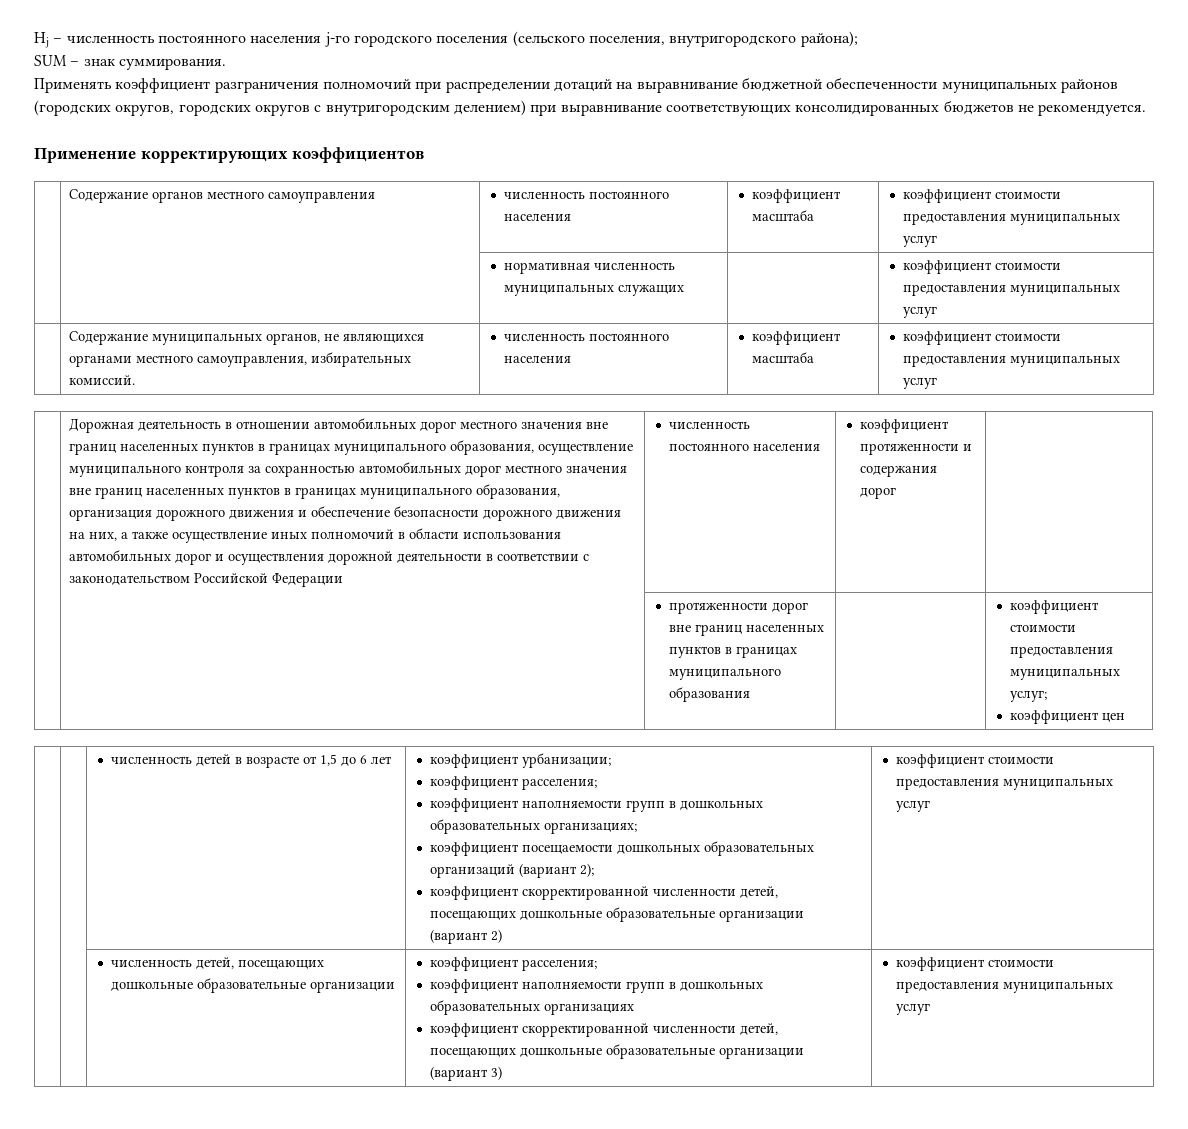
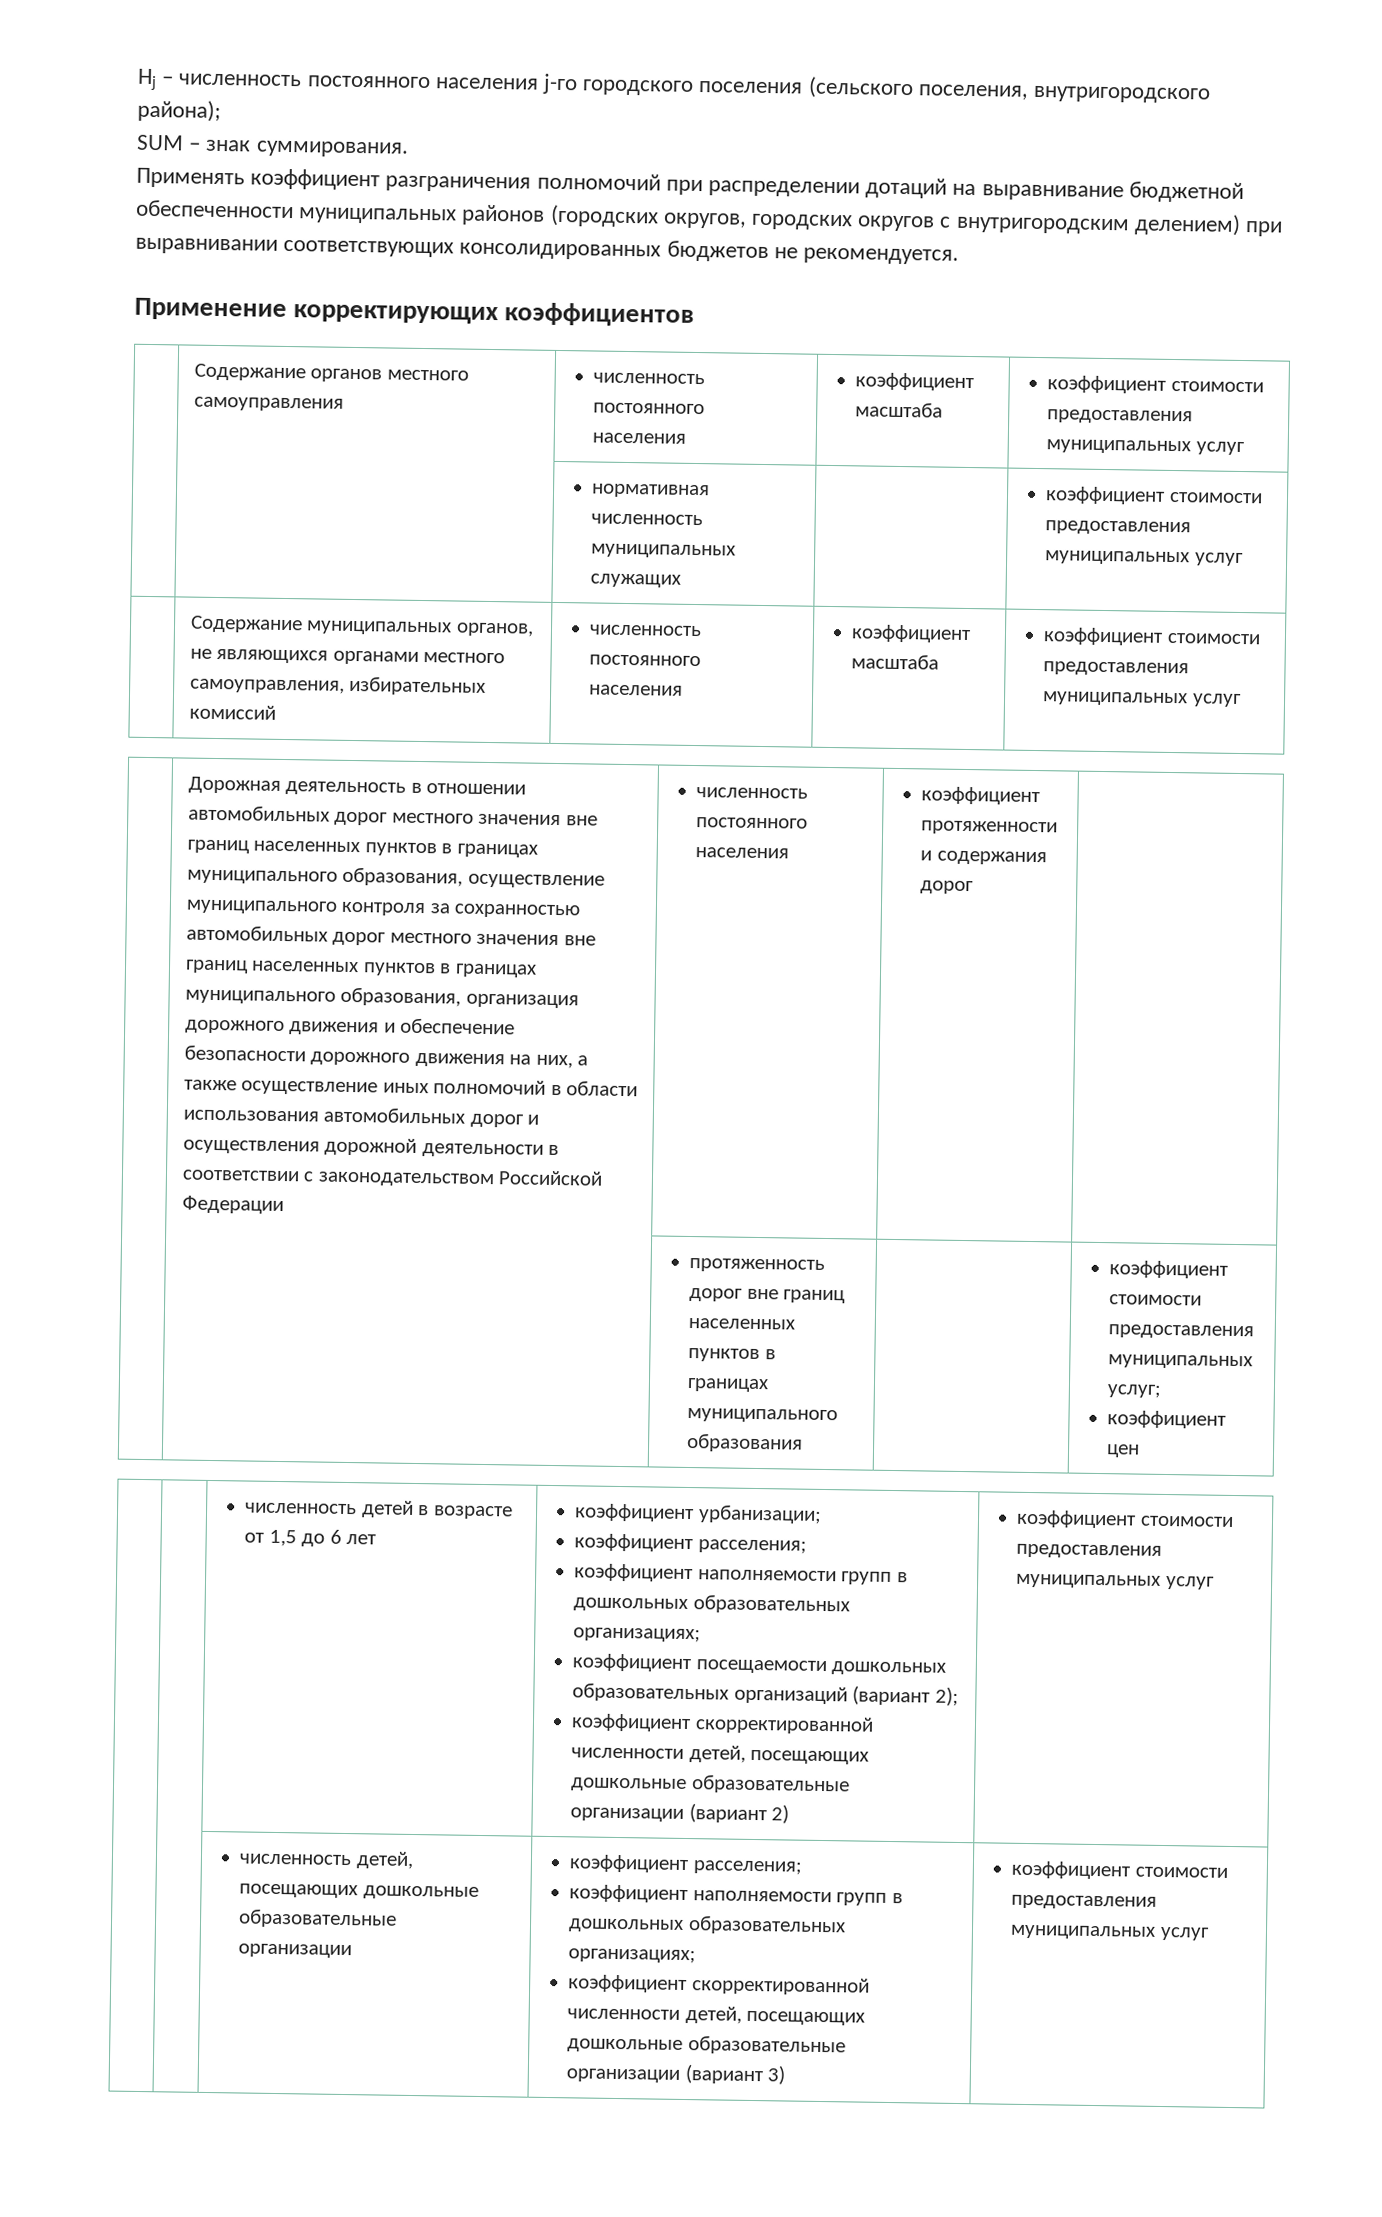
- Применять коэффициент разграничения полномочий при распределении дотаций на выравнивание бюджетной обеспеченности муниципальных районов (городских округов, городских округов с внутригородским делением) при выравнивание соответствующих консолидированных бюджетов не рекомендуется.
+ Применять коэффициент разграничения полномочий при распределении дотаций на выравнивание бюджетной обеспеченности муниципальных районов (городских округов, городских округов с внутригородским делением) при выравнивании соответствующих консолидированных бюджетов не рекомендуется.
- | Содержание муниципальных органов, не являющихся органами местного самоуправления, избирательных комиссий. | численность постоянного населения | коэффициент масштаба | коэффициент стоимости предоставления муниципальных услуг
+ | Содержание муниципальных органов, не являющихся органами местного самоуправления, избирательных комиссий | численность постоянного населения | коэффициент масштаба | коэффициент стоимости предоставления муниципальных услуг
- | | протяженности дорог вне границ населенных пунктов в границах муниципального образования | | коэффициент стоимости предоставления муниципальных услуг;
+ | | протяженность дорог вне границ населенных пунктов в границах муниципального образования | | коэффициент стоимости предоставления муниципальных услуг;
  | | численность детей, посещающих дошкольные образовательные организации | коэффициент расселения;
- коэффициент наполняемости групп в дошкольных образовательных организациях
+ коэффициент наполняемости групп в дошкольных образовательных организациях;

